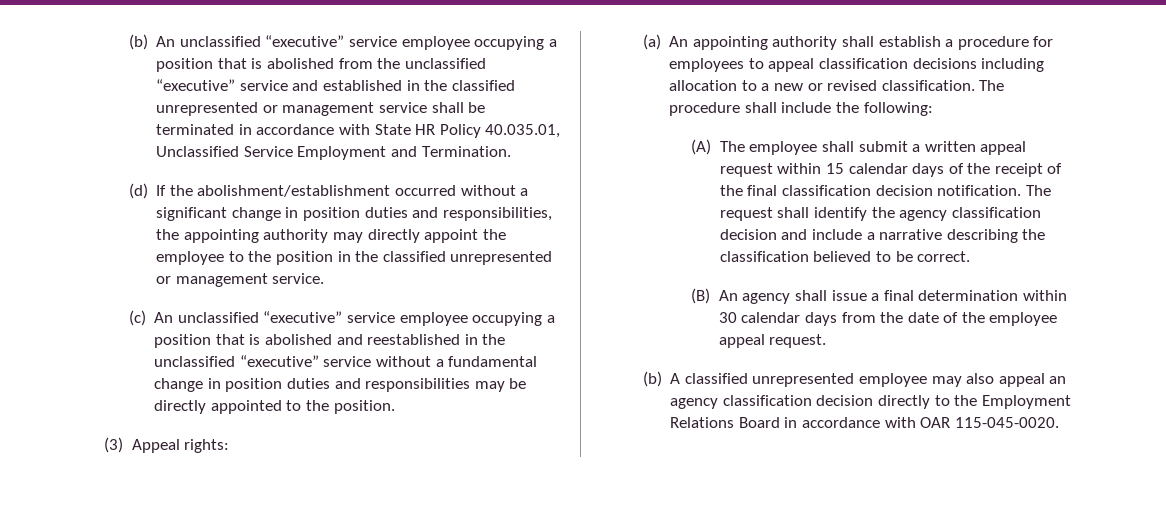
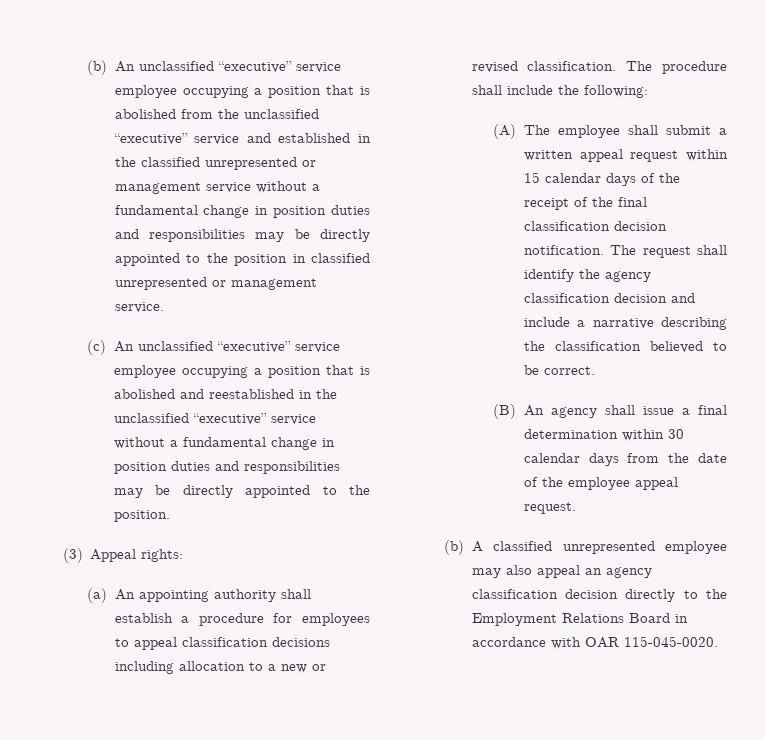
- (b) An unclassified “executive” service employee occupying a position that is abolished from the unclassified “executive” service and established in the classified unrepresented or management service shall be terminated in accordance with State HR Policy 40.035.01, Unclassified Service Employment and Termination.
- (d) If the abolishment/establishment occurred without a significant change in position duties and responsibilities, the appointing authority may directly appoint the employee to the position in the classified unrepresented or management service.
+ (b) An unclassified “executive” service employee occupying a position that is abolished from the unclassified “executive” service and established in the classified unrepresented or management service without a fundamental change in position duties and responsibilities may be directly appointed to the position in classified unrepresented or management service.

